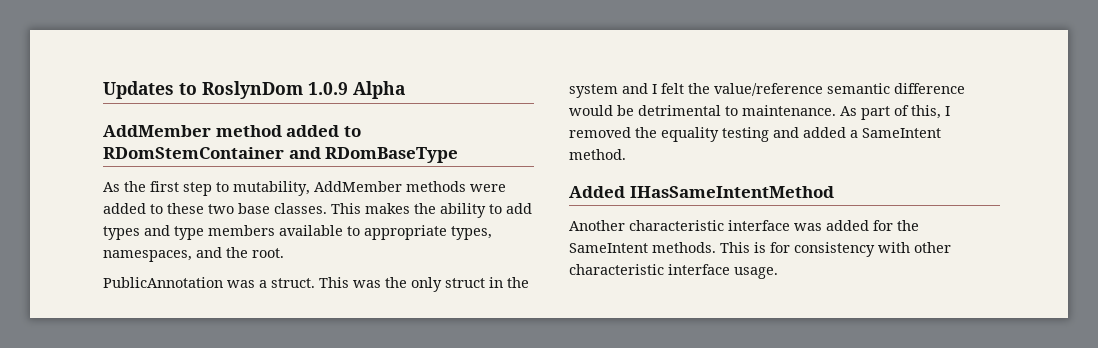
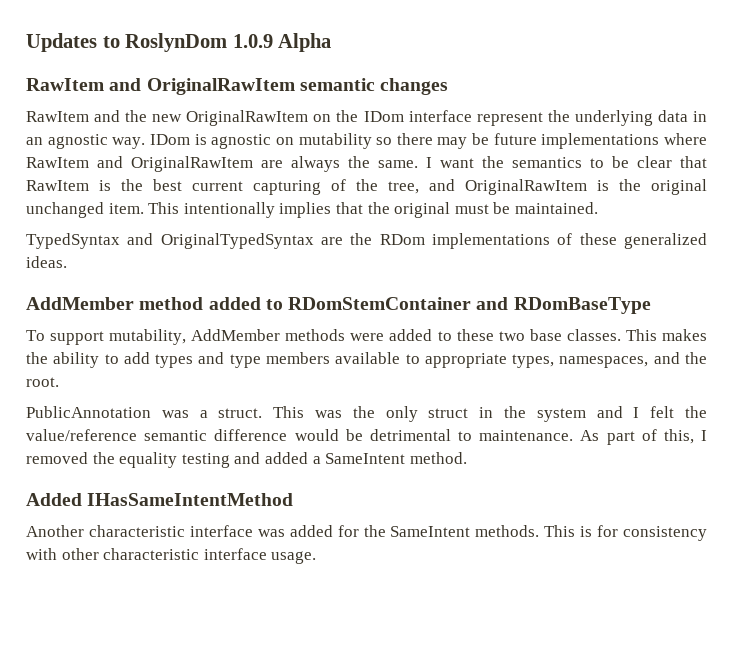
+ RawItem and OriginalRawItem semantic changes
+ RawItem and the new OriginalRawItem on the IDom interface represent the underlying data in an agnostic way. IDom is agnostic on mutability so there may be future implementations where RawItem and OriginalRawItem are always the same. I want the semantics to be clear that RawItem is the best current capturing of the tree, and OriginalRawItem is the original unchanged item. This intentionally implies that the original must be maintained.
+ TypedSyntax and OriginalTypedSyntax are the RDom implementations of these generalized ideas.
- As the first step to mutability, AddMember methods were added to these two base classes.
+ To support mutability, AddMember methods were added to these two base classes.

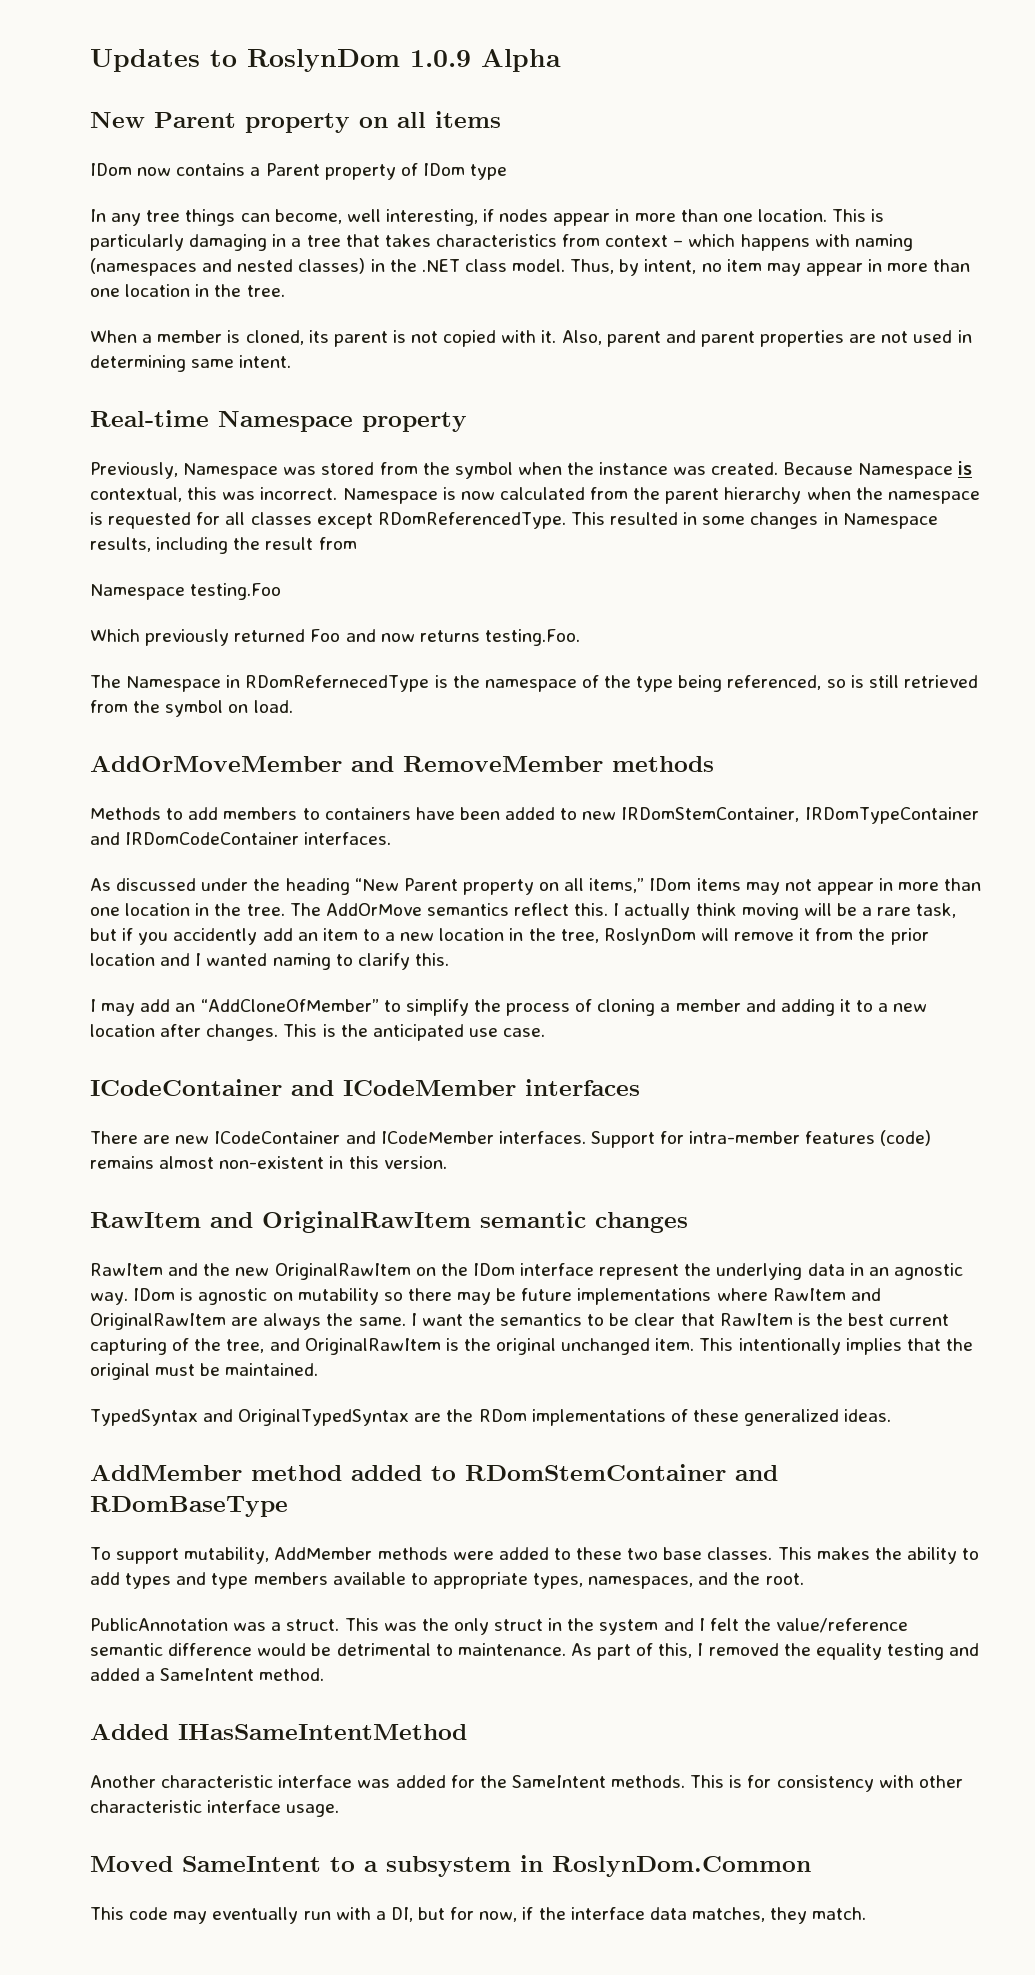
+ New Parent property on all items
+ IDom now contains a Parent property of IDom type
+ In any tree things can become, well interesting, if nodes appear in more than one location. This is particularly damaging in a tree that takes characteristics from context – which happens with naming (namespaces and nested classes) in the .NET class model. Thus, by intent, no item may appear in more than one location in the tree.
+ When a member is cloned, its parent is not copied with it. Also, parent and parent properties are not used in determining same intent.
+ Real-time Namespace property
+ Previously, Namespace was stored from the symbol when the instance was created. Because Namespace is contextual, this was incorrect. Namespace is now calculated from the parent hierarchy when the namespace is requested for all classes except RDomReferencedType. This resulted in some changes in Namespace results, including the result from
+ Namespace testing.Foo
+ Which previously returned Foo and now returns testing.Foo.
+ The Namespace in RDomRefernecedType is the namespace of the type being referenced, so is still retrieved from the symbol on load.
+ AddOrMoveMember and RemoveMember methods
+ Methods to add members to containers have been added to new IRDomStemContainer, IRDomTypeContainer and IRDomCodeContainer interfaces.
+ As discussed under the heading “New Parent property on all items,” IDom items may not appear in more than one location in the tree. The AddOrMove semantics reflect this. I actually think moving will be a rare task, but if you accidently add an item to a new location in the tree, RoslynDom will remove it from the prior location and I wanted naming to clarify this.
+ I may add an “AddCloneOfMember” to simplify the process of cloning a member and adding it to a new location after changes. This is the anticipated use case.
+ ICodeContainer and ICodeMember interfaces
+ There are new ICodeContainer and ICodeMember interfaces. Support for intra-member features (code) remains almost non-existent in this version.
+ Moved SameIntent to a subsystem in RoslynDom.Common
+ This code may eventually run with a DI, but for now, if the interface data matches, they match.

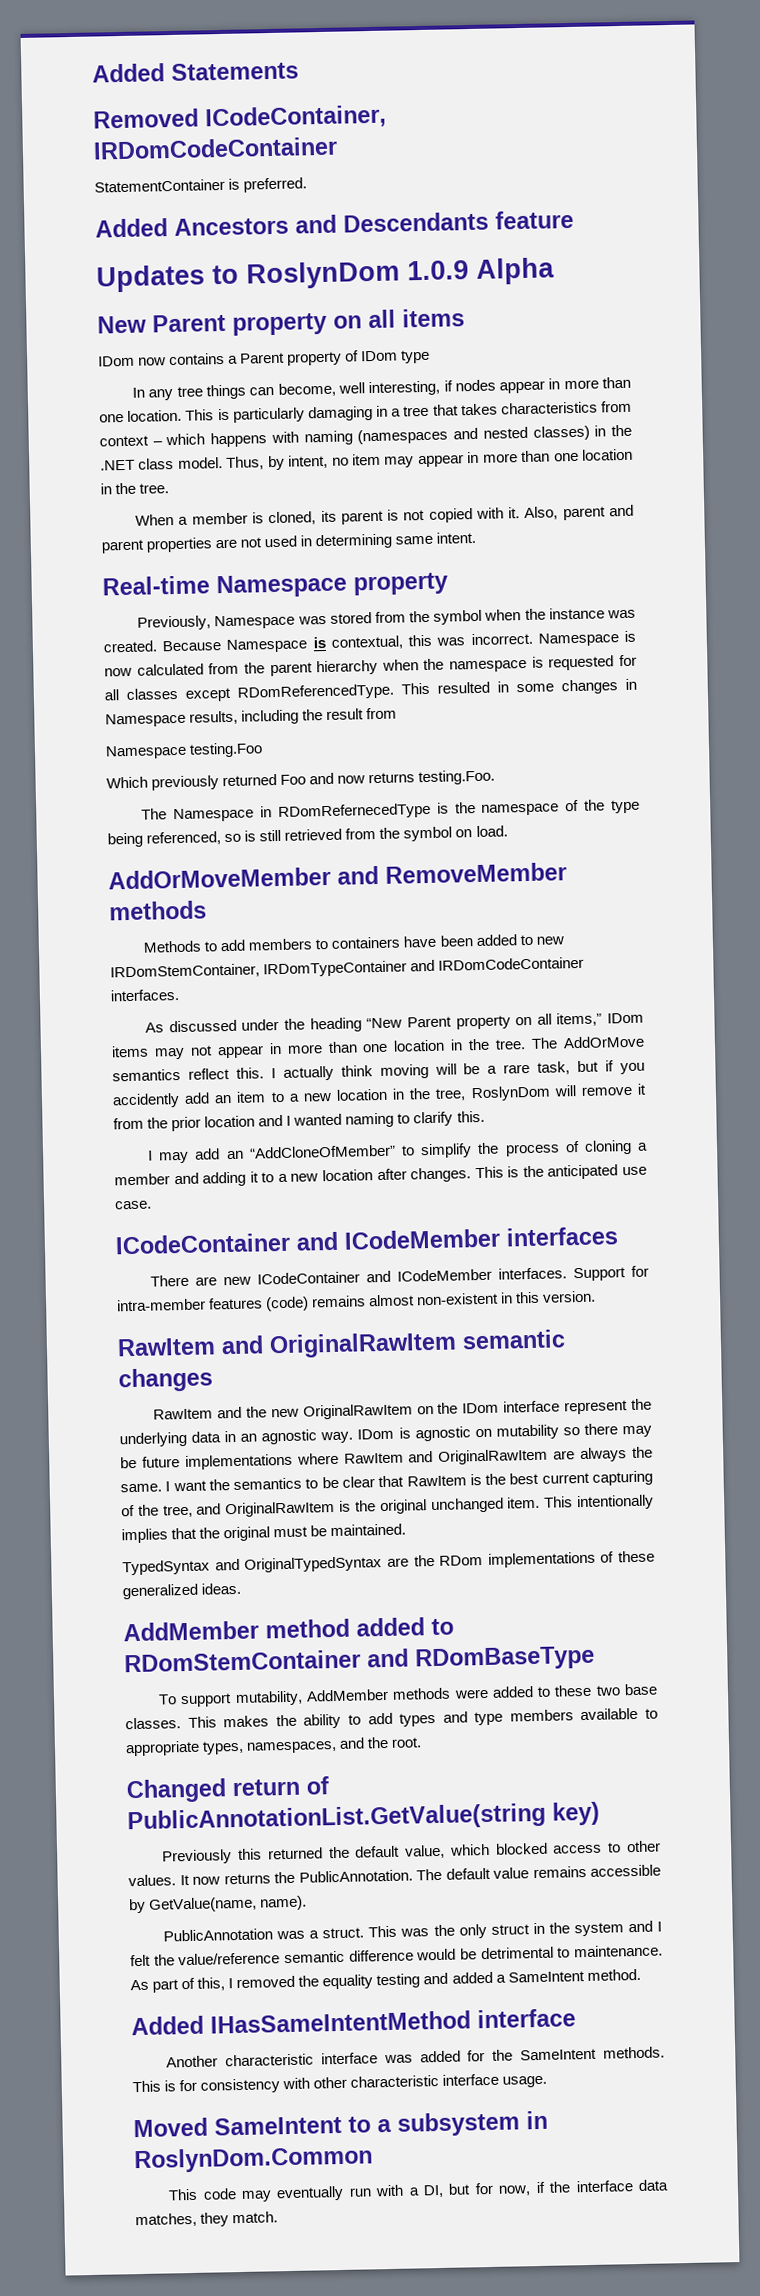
+ Added Statements
+ Removed ICodeContainer, IRDomCodeContainer
+ StatementContainer is preferred.
+ Added Ancestors and Descendants feature
+ Changed return of PublicAnnotationList.GetValue(string key)
+ Previously this returned the default value, which blocked access to other values. It now returns the PublicAnnotation. The default value remains accessible by GetValue(name, name).
- Added IHasSameIntentMethod
+ Added IHasSameIntentMethod interface

